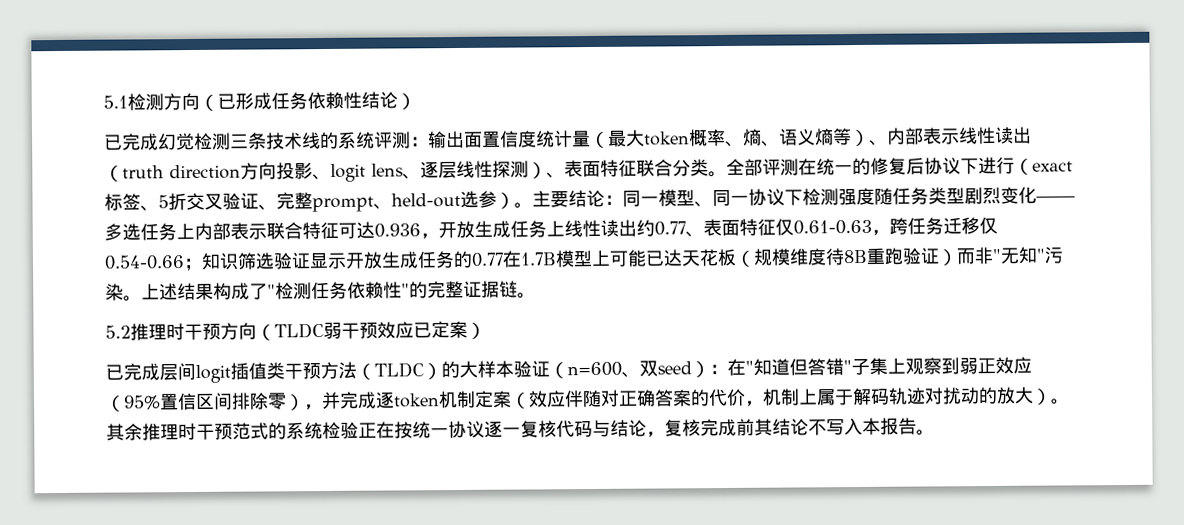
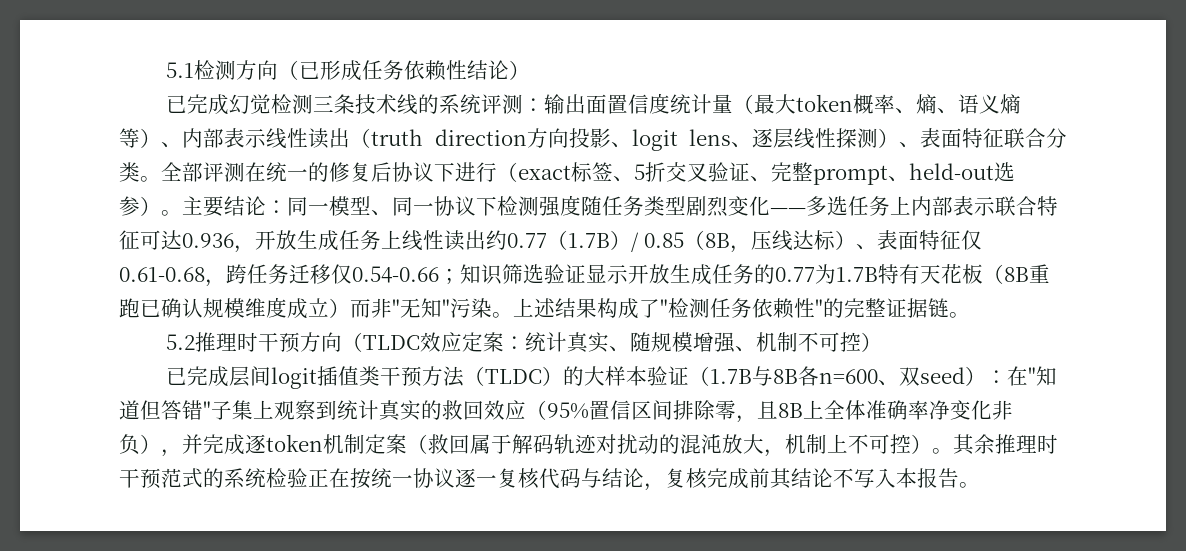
- 主要结论：同一模型、同一协议下检测强度随任务类型剧烈变化——多选任务上内部表示联合特征可达0.936，开放生成任务上线性读出约0.77、表面特征仅0.61-0.63，跨任务迁移仅0.54-0.66；知识筛选验证显示开放生成任务的0.77在1.7B模型上可能已达天花板（规模维度待8B重跑验证）而非"无知"污染。
+ 主要结论：同一模型、同一协议下检测强度随任务类型剧烈变化——多选任务上内部表示联合特征可达0.936，开放生成任务上线性读出约0.77（1.7B）/ 0.85（8B，压线达标）、表面特征仅0.61-0.68，跨任务迁移仅0.54-0.66；知识筛选验证显示开放生成任务的0.77为1.7B特有天花板（8B重跑已确认规模维度成立）而非"无知"污染。
- 5.2推理时干预方向（TLDC弱干预效应已定案）
+ 5.2推理时干预方向（TLDC效应定案：统计真实、随规模增强、机制不可控）
- 已完成层间logit插值类干预方法（TLDC）的大样本验证（n=600、双seed）：在"知道但答错"子集上观察到弱正效应（95%置信区间排除零），并完成逐token机制定案（效应伴随对正确答案的代价，机制上属于解码轨迹对扰动的放大）。
+ 已完成层间logit插值类干预方法（TLDC）的大样本验证（1.7B与8B各n=600、双seed）：在"知道但答错"子集上观察到统计真实的救回效应（95%置信区间排除零，且8B上全体准确率净变化非负），并完成逐token机制定案（救回属于解码轨迹对扰动的混沌放大，机制上不可控）。

